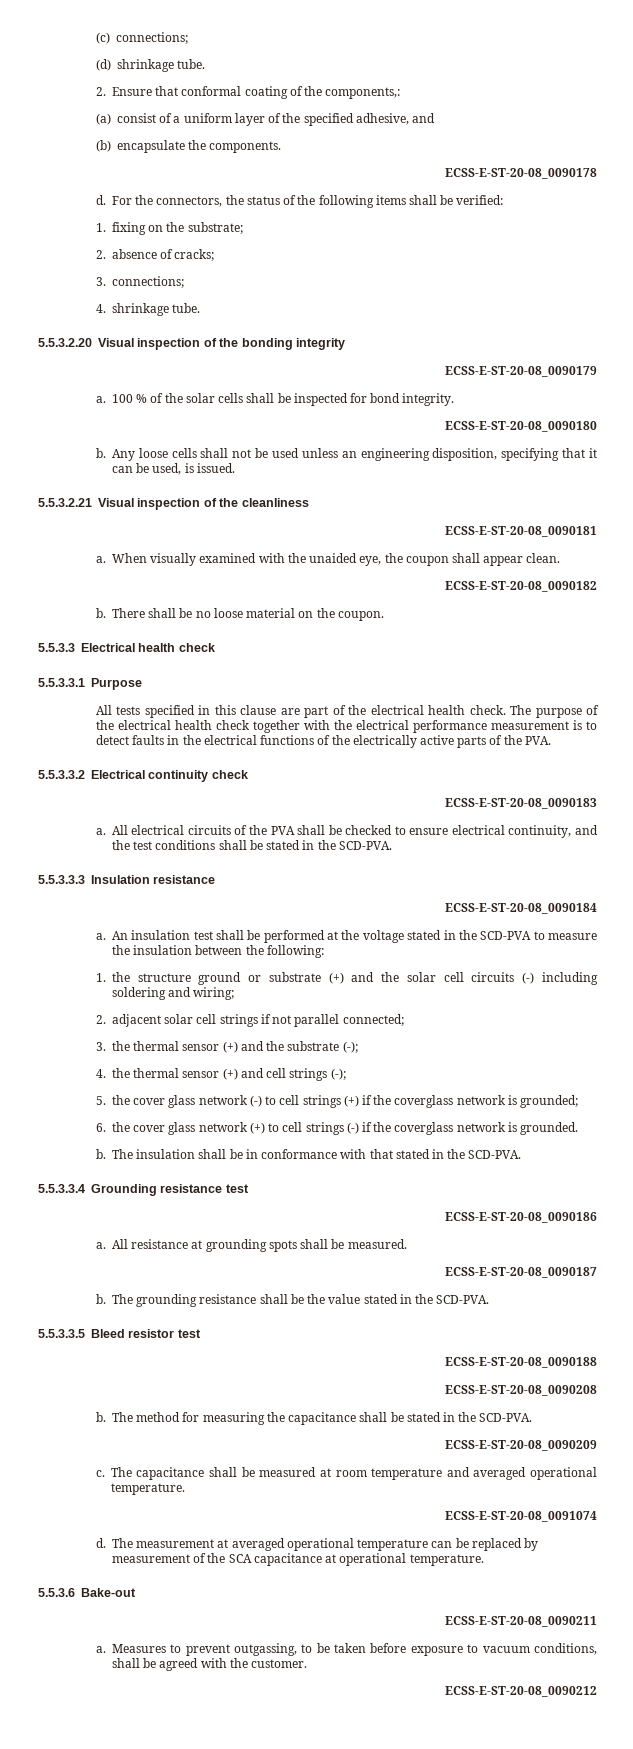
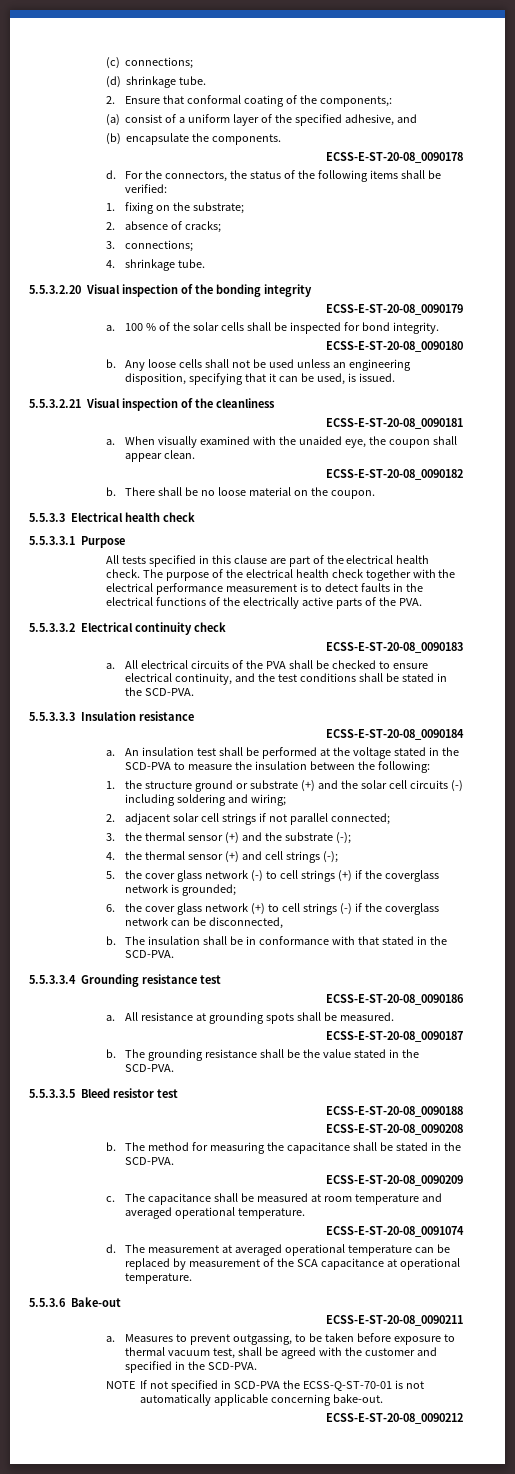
- 6. the cover glass network (+) to cell strings (-) if the coverglass network is grounded.
+ 6. the cover glass network (+) to cell strings (-) if the coverglass network can be disconnected,
- Measures to prevent outgassing, to be taken before exposure to vacuum conditions, shall be agreed with the customer.
+ Measures to prevent outgassing, to be taken before exposure to thermal vacuum test, shall be agreed with the customer and specified in the SCD-PVA.
+ NOTE If not specified in SCD-PVA the ECSS-Q-ST-70-01 is not automatically applicable concerning bake-out.

